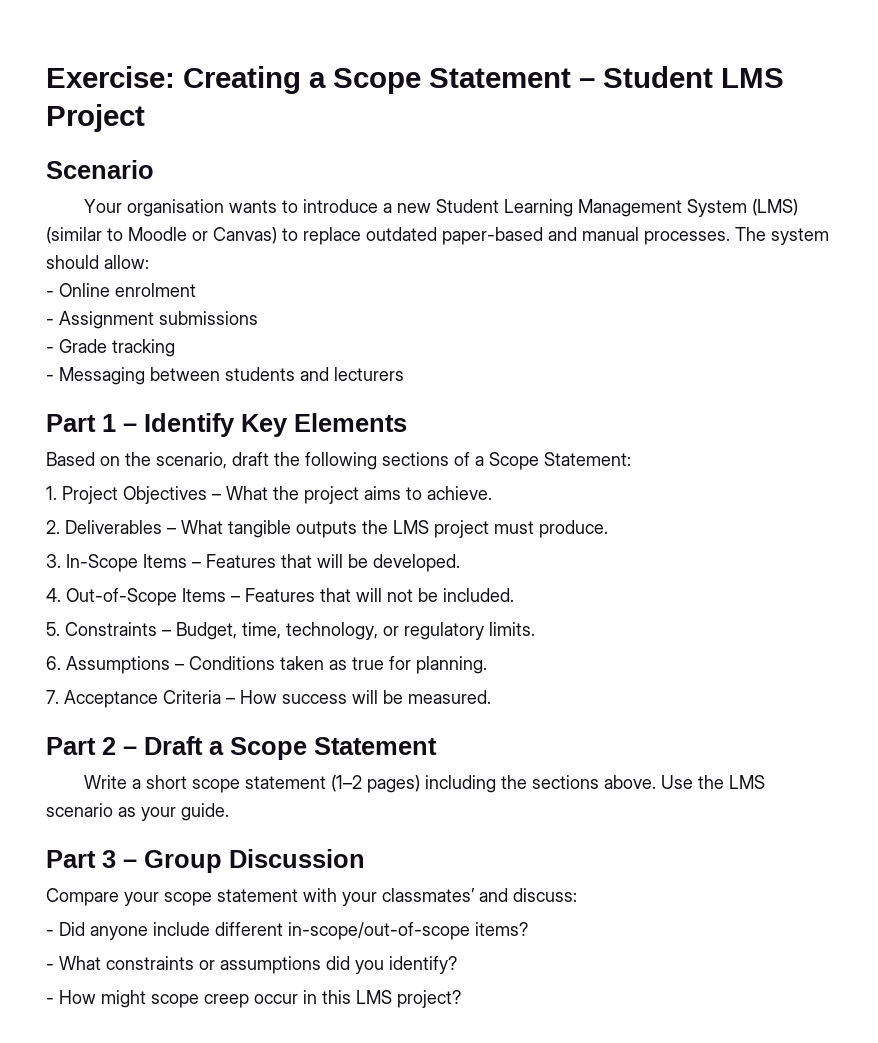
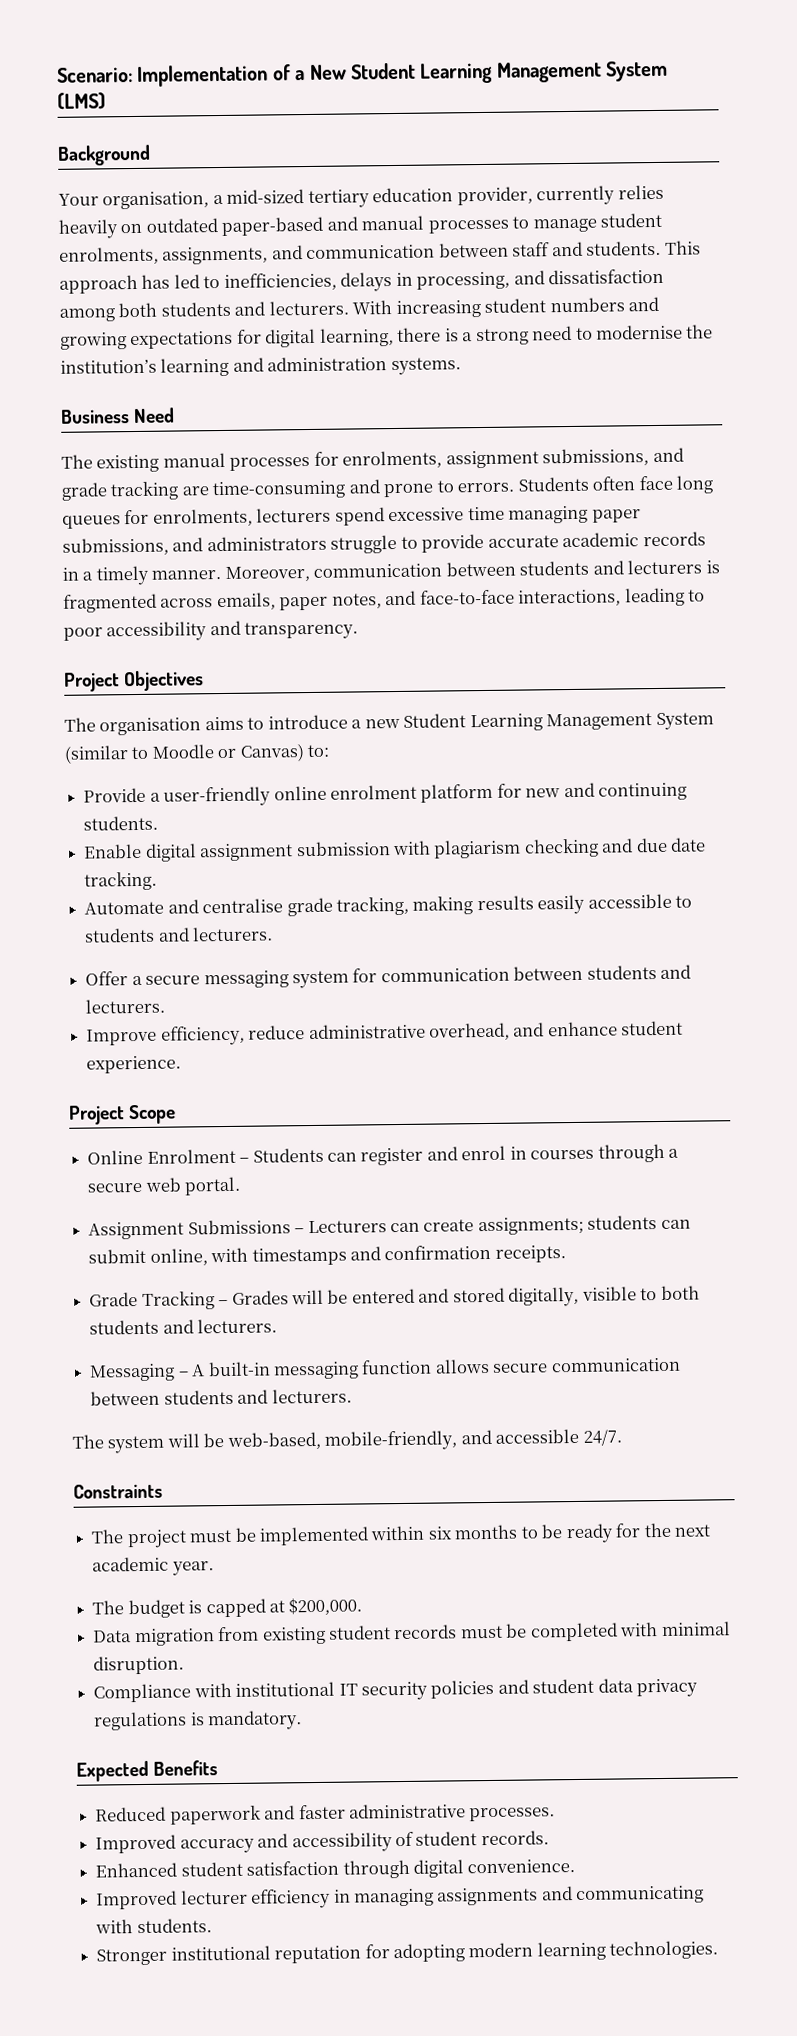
- Exercise: Creating a Scope Statement – Student LMS Project
- Scenario
- Your organisation wants to introduce a new Student Learning Management System (LMS) (similar to Moodle or Canvas) to replace outdated paper-based and manual processes. The system should allow:
- - Online enrolment
- - Assignment submissions
- - Grade tracking
- - Messaging between students and lecturers
- Part 1 – Identify Key Elements
- Based on the scenario, draft the following sections of a Scope Statement:
- 1. Project Objectives – What the project aims to achieve.
- 2. Deliverables – What tangible outputs the LMS project must produce.
- 3. In-Scope Items – Features that will be developed.
- 4. Out-of-Scope Items – Features that will not be included.
- 5. Constraints – Budget, time, technology, or regulatory limits.
- 6. Assumptions – Conditions taken as true for planning.
- 7. Acceptance Criteria – How success will be measured.
- Part 2 – Draft a Scope Statement
- Write a short scope statement (1–2 pages) including the sections above. Use the LMS scenario as your guide.
- Part 3 – Group Discussion
- Compare your scope statement with your classmates’ and discuss:
- - Did anyone include different in-scope/out-of-scope items?
- - What constraints or assumptions did you identify?
- - How might scope creep occur in this LMS project?
+ Scenario: Implementation of a New Student Learning Management System (LMS)
+ Background
+ Your organisation, a mid-sized tertiary education provider, currently relies heavily on outdated paper-based and manual processes to manage student enrolments, assignments, and communication between staff and students. This approach has led to inefficiencies, delays in processing, and dissatisfaction among both students and lecturers. With increasing student numbers and growing expectations for digital learning, there is a strong need to modernise the institution’s learning and administration systems.
+ Business Need
+ The existing manual processes for enrolments, assignment submissions, and grade tracking are time-consuming and prone to errors. Students often face long queues for enrolments, lecturers spend excessive time managing paper submissions, and administrators struggle to provide accurate academic records in a timely manner. Moreover, communication between students and lecturers is fragmented across emails, paper notes, and face-to-face interactions, leading to poor accessibility and transparency.
+ Project Objectives
+ The organisation aims to introduce a new Student Learning Management System (similar to Moodle or Canvas) to:
+ Provide a user-friendly online enrolment platform for new and continuing students.
+ Enable digital assignment submission with plagiarism checking and due date tracking.
+ Automate and centralise grade tracking, making results easily accessible to students and lecturers.
+ Offer a secure messaging system for communication between students and lecturers.
+ Improve efficiency, reduce administrative overhead, and enhance student experience.
+ Project Scope
+ Online Enrolment – Students can register and enrol in courses through a secure web portal.
+ Assignment Submissions – Lecturers can create assignments; students can submit online, with timestamps and confirmation receipts.
+ Grade Tracking – Grades will be entered and stored digitally, visible to both students and lecturers.
+ Messaging – A built-in messaging function allows secure communication between students and lecturers.
+ The system will be web-based, mobile-friendly, and accessible 24/7.
+ Constraints
+ The project must be implemented within six months to be ready for the next academic year.
+ The budget is capped at $200,000.
+ Data migration from existing student records must be completed with minimal disruption.
+ Compliance with institutional IT security policies and student data privacy regulations is mandatory.
+ Expected Benefits
+ Reduced paperwork and faster administrative processes.
+ Improved accuracy and accessibility of student records.
+ Enhanced student satisfaction through digital convenience.
+ Improved lecturer efficiency in managing assignments and communicating with students.
+ Stronger institutional reputation for adopting modern learning technologies.

